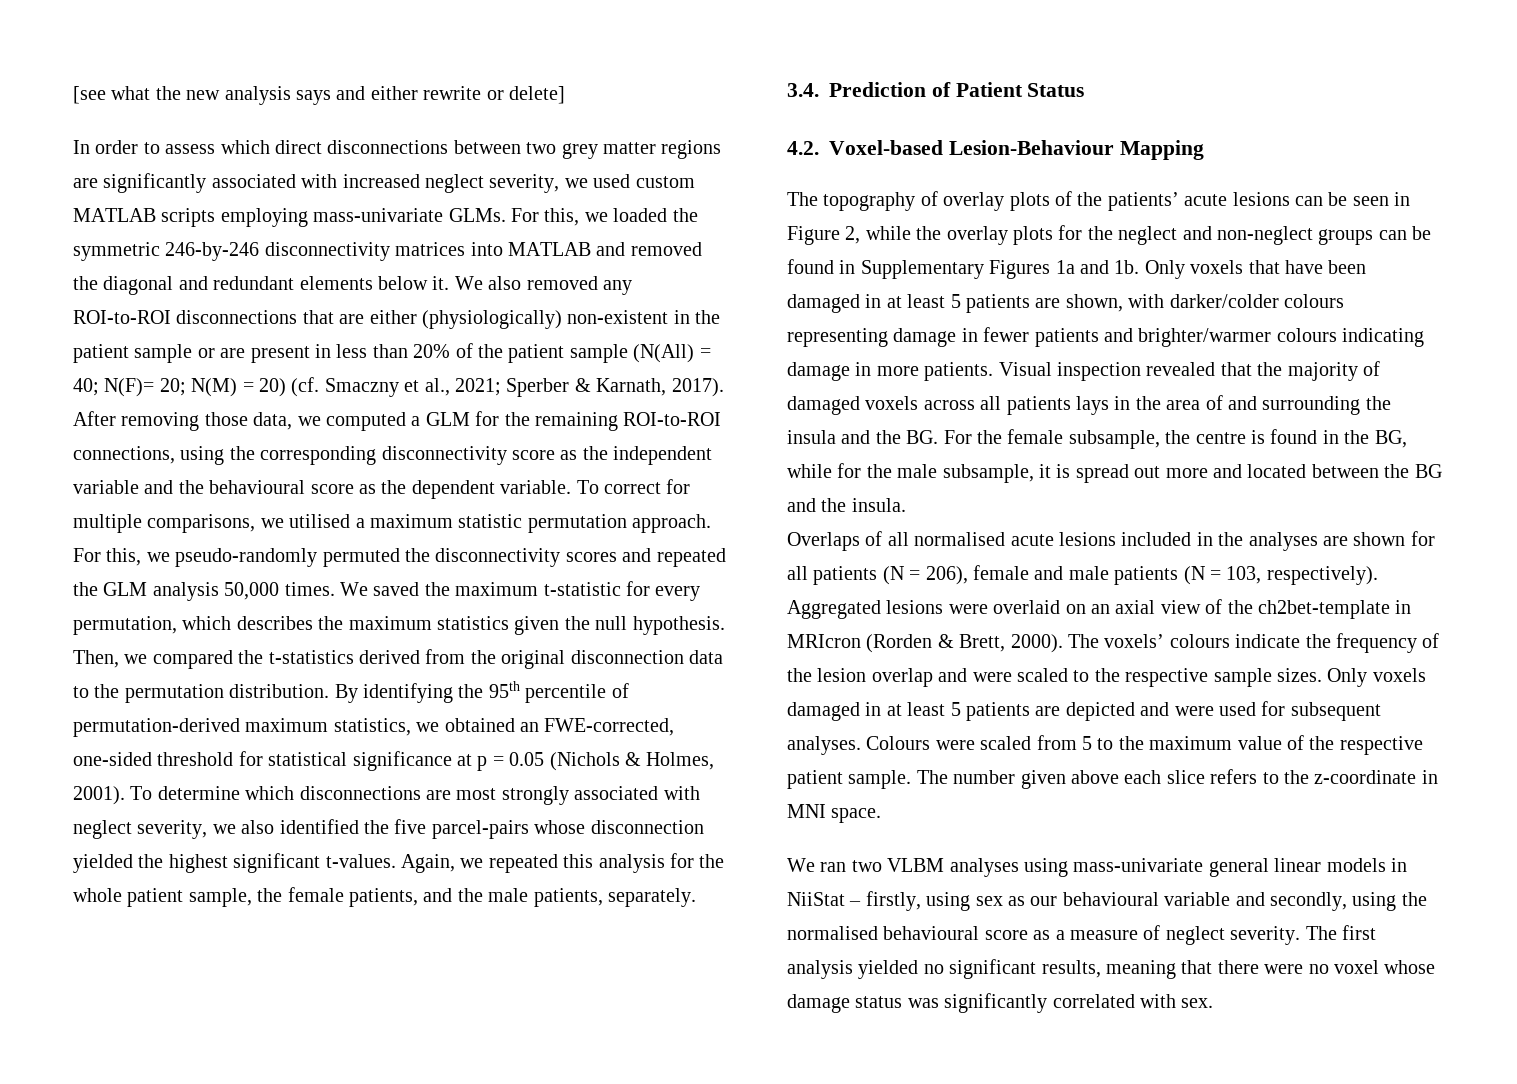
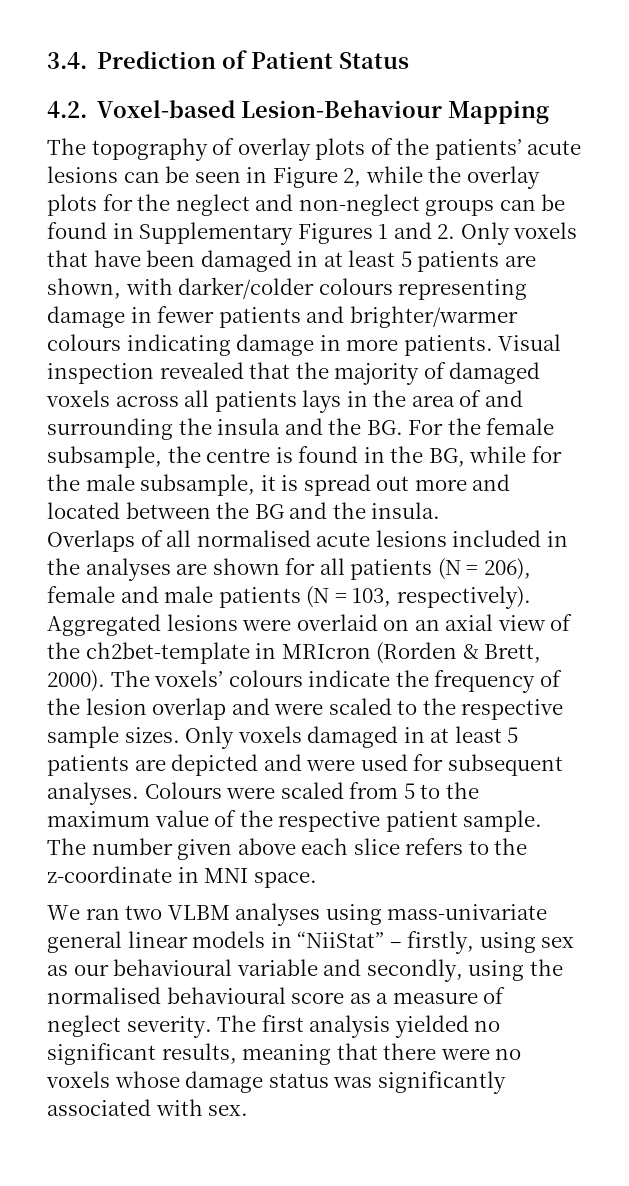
- [see what the new analysis says and either rewrite or delete]
- In order to assess which direct disconnections between two grey matter regions are significantly associated with increased neglect severity, we used custom MATLAB scripts employing mass-univariate GLMs. For this, we loaded the symmetric 246-by-246 disconnectivity matrices into MATLAB and removed the diagonal and redundant elements below it. We also removed any ROI-to-ROI disconnections that are either (physiologically) non-existent in the patient sample or are present in less than 20% of the patient sample (N(All) = 40; N(F)= 20; N(M) = 20) (cf. Smaczny et al., 2021; Sperber & Karnath, 2017). After removing those data, we computed a GLM for the remaining ROI-to-ROI connections, using the corresponding disconnectivity score as the independent variable and the behavioural score as the dependent variable. To correct for multiple comparisons, we utilised a maximum statistic permutation approach. For this, we pseudo-randomly permuted the disconnectivity scores and repeated the GLM analysis 50,000 times. We saved the maximum t-statistic for every permutation, which describes the maximum statistics given the null hypothesis. Then, we compared the t-statistics derived from the original disconnection data to the permutation distribution. By identifying the 95th percentile of permutation-derived maximum statistics, we obtained an FWE-corrected, one-sided threshold for statistical significance at p = 0.05 (Nichols & Holmes, 2001). To determine which disconnections are most strongly associated with neglect severity, we also identified the five parcel-pairs whose disconnection yielded the highest significant t-values. Again, we repeated this analysis for the whole patient sample, the female patients, and the male patients, separately.
- The topography of overlay plots of the patients’ acute lesions can be seen in Figure 2, while the overlay plots for the neglect and non-neglect groups can be found in Supplementary Figures 1a and 1b. Only voxels that have been damaged in at least 5 patients are shown, with darker/colder colours representing damage in fewer patients and brighter/warmer colours indicating damage in more patients.
+ The topography of overlay plots of the patients’ acute lesions can be seen in Figure 2, while the overlay plots for the neglect and non-neglect groups can be found in Supplementary Figures 1 and 2. Only voxels that have been damaged in at least 5 patients are shown, with darker/colder colours representing damage in fewer patients and brighter/warmer colours indicating damage in more patients.
- We ran two VLBM analyses using mass-univariate general linear models in NiiStat – firstly, using sex as our behavioural variable and secondly, using the normalised behavioural score as a measure of neglect severity.
+ We ran two VLBM analyses using mass-univariate general linear models in “NiiStat” – firstly, using sex as our behavioural variable and secondly, using the normalised behavioural score as a measure of neglect severity.
- The first analysis yielded no significant results, meaning that there were no voxel whose damage status was significantly correlated with sex.
+ The first analysis yielded no significant results, meaning that there were no voxels whose damage status was significantly associated with sex.

